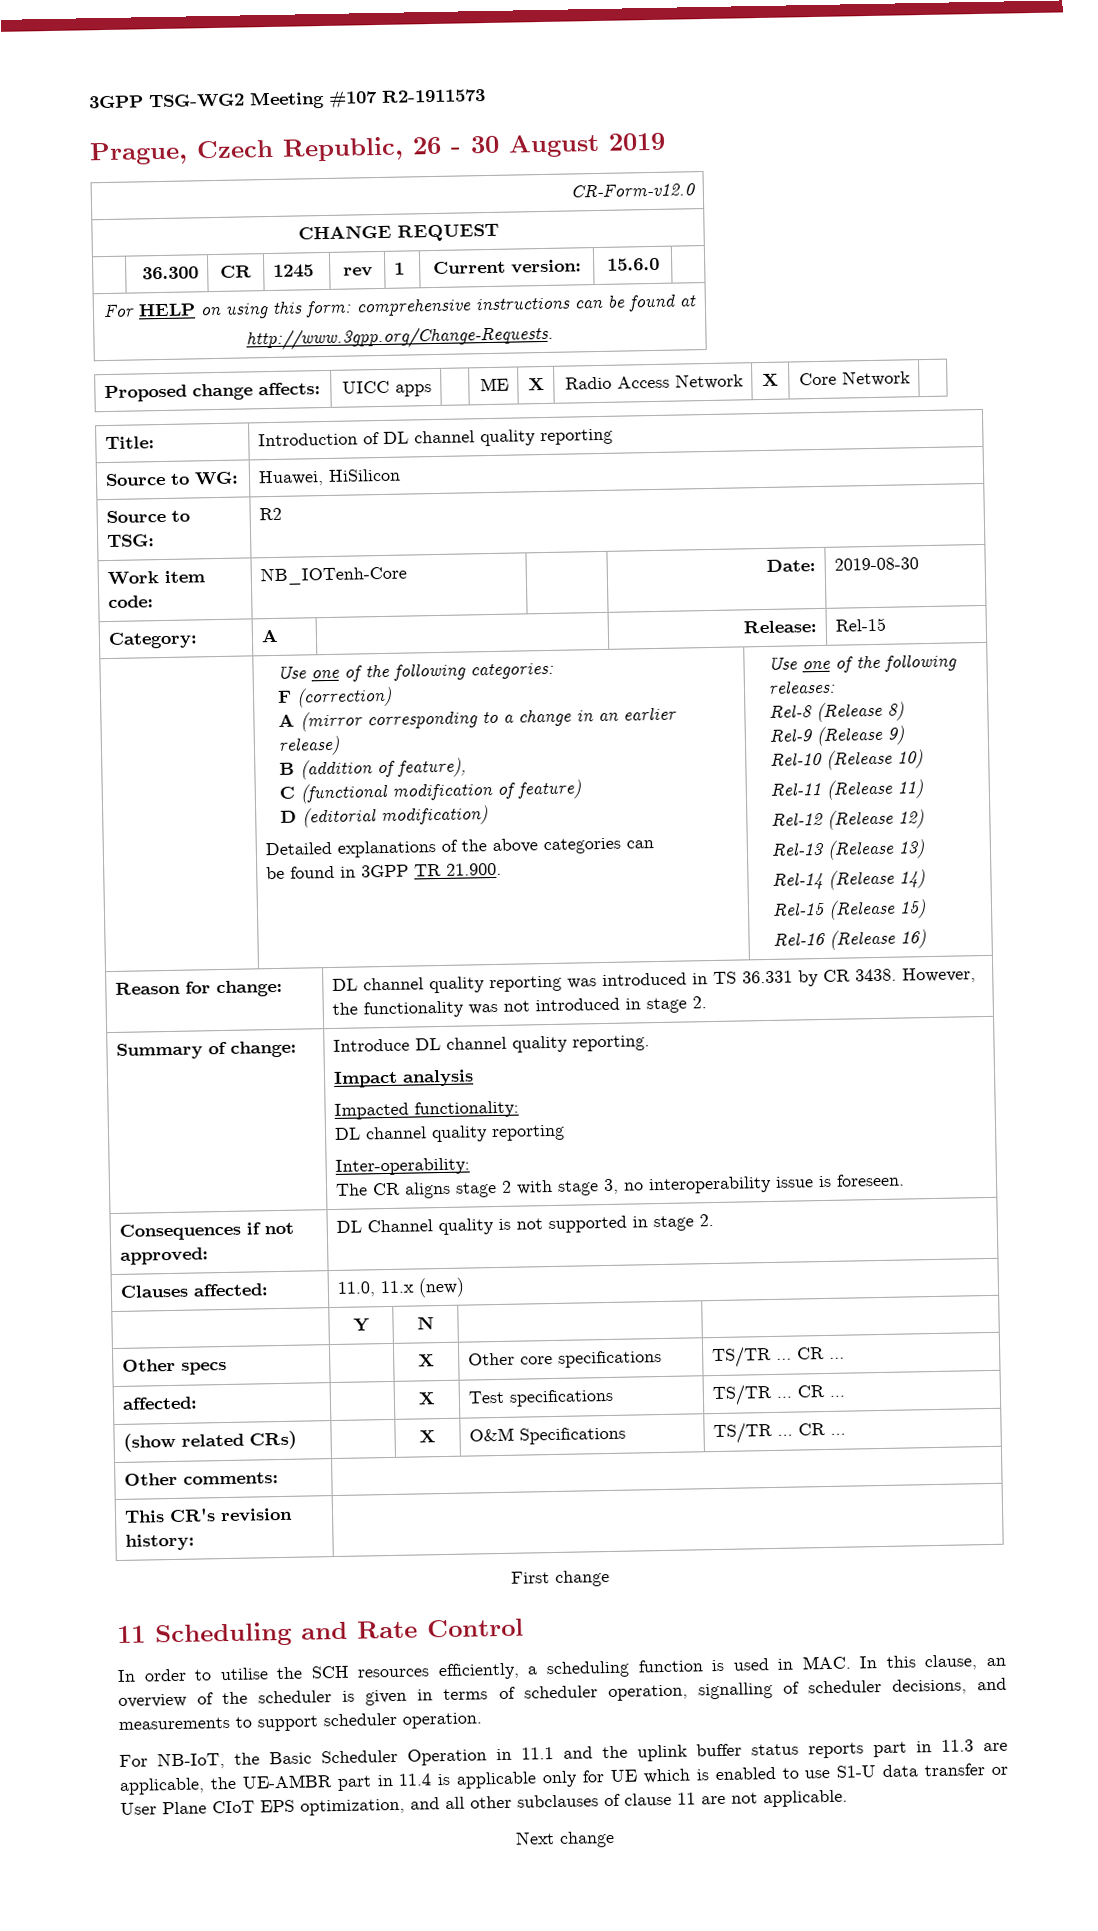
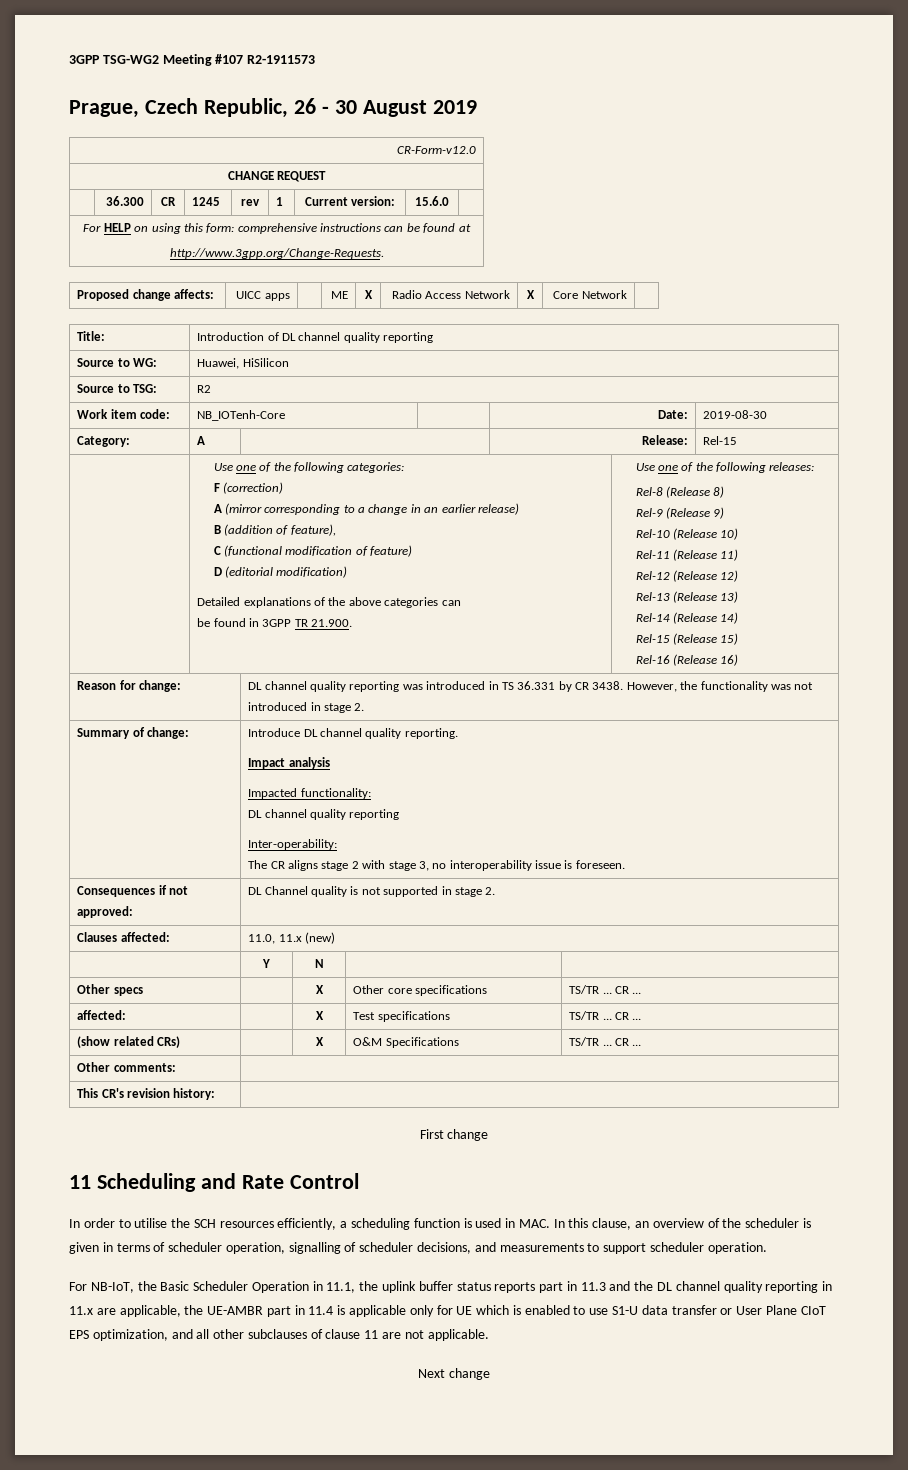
- For NB-IoT, the Basic Scheduler Operation in 11.1 and the uplink buffer status reports part in 11.3 are applicable, the UE-AMBR part in 11.4 is applicable only for UE which is enabled to use S1-U data transfer or User Plane CIoT EPS optimization, and all other subclauses of clause 11 are not applicable.
+ For NB-IoT, the Basic Scheduler Operation in 11.1, the uplink buffer status reports part in 11.3 and the DL channel quality reporting in 11.x are applicable, the UE-AMBR part in 11.4 is applicable only for UE which is enabled to use S1-U data transfer or User Plane CIoT EPS optimization, and all other subclauses of clause 11 are not applicable.

